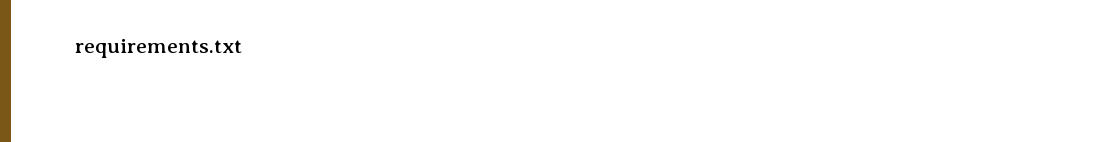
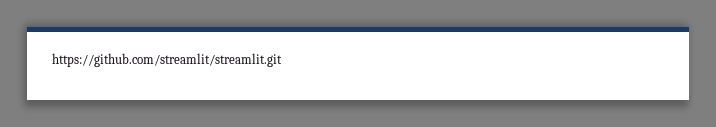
- requirements.txt
+ https://github.com/streamlit/streamlit.git

